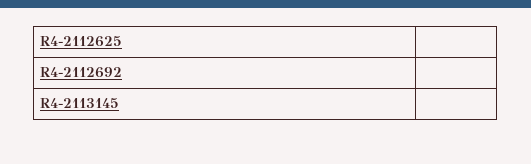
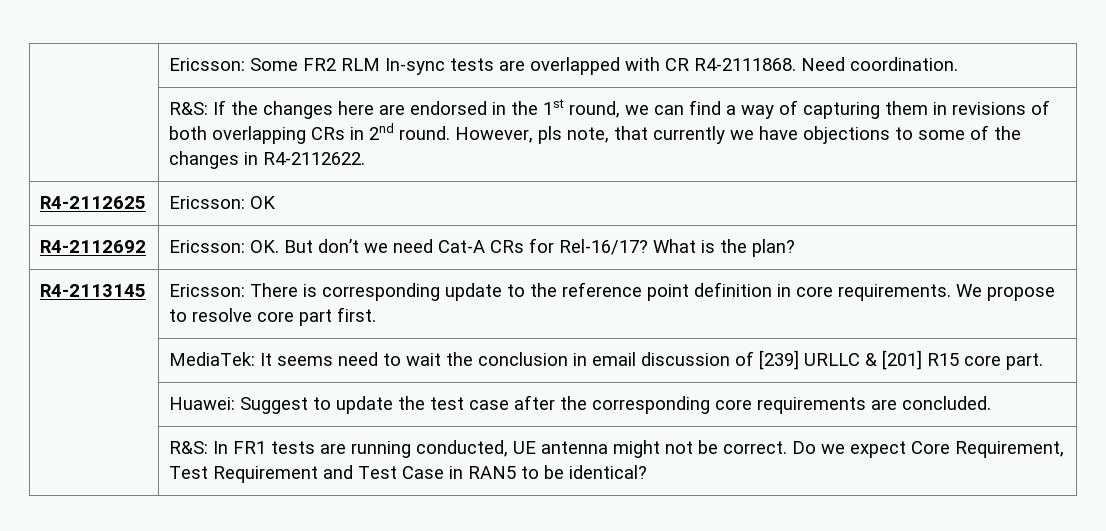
+ | Ericsson: Some FR2 RLM In-sync tests are overlapped with CR R4-2111868. Need coordination.
+ | R&S: If the changes here are endorsed in the 1st round, we can find a way of capturing them in revisions of both overlapping CRs in 2nd round. However, pls note, that currently we have objections to some of the changes in R4-2112622.
- R4-2112625 |
+ R4-2112625 | Ericsson: OK
- R4-2112692 |
- R4-2113145 |
+ R4-2112692 | Ericsson: OK. But don’t we need Cat-A CRs for Rel-16/17? What is the plan?
+ R4-2113145 | Ericsson: There is corresponding update to the reference point definition in core requirements. We propose to resolve core part first.
+ | MediaTek: It seems need to wait the conclusion in email discussion of [239] URLLC & [201] R15 core part.
+ | Huawei: Suggest to update the test case after the corresponding core requirements are concluded.
+ | R&S: In FR1 tests are running conducted, UE antenna might not be correct. Do we expect Core Requirement, Test Requirement and Test Case in RAN5 to be identical?

